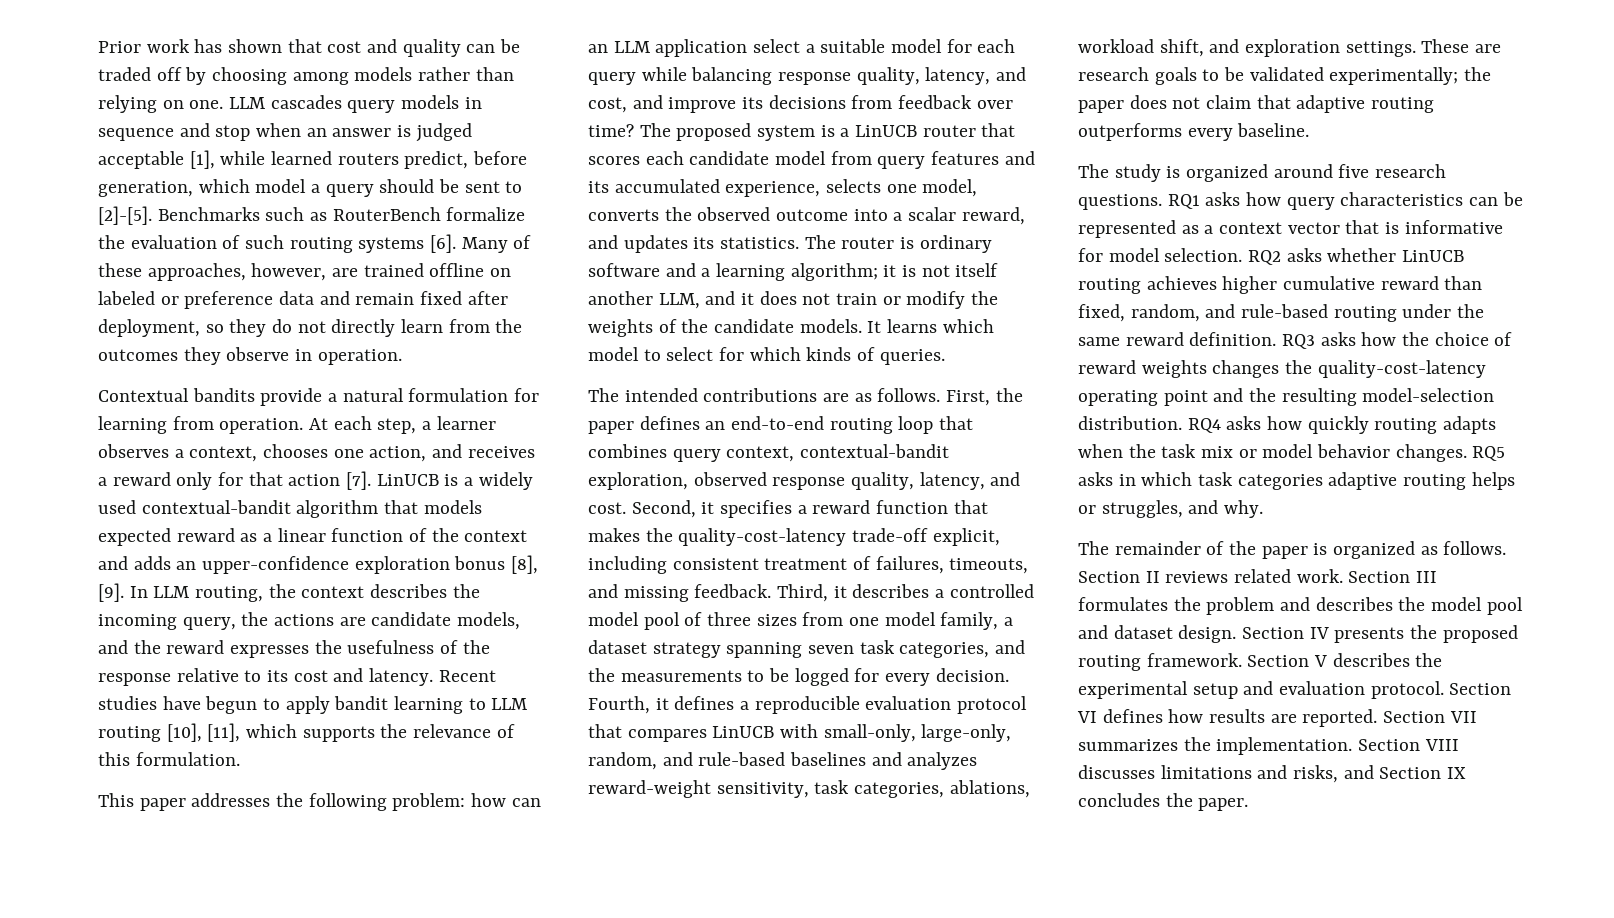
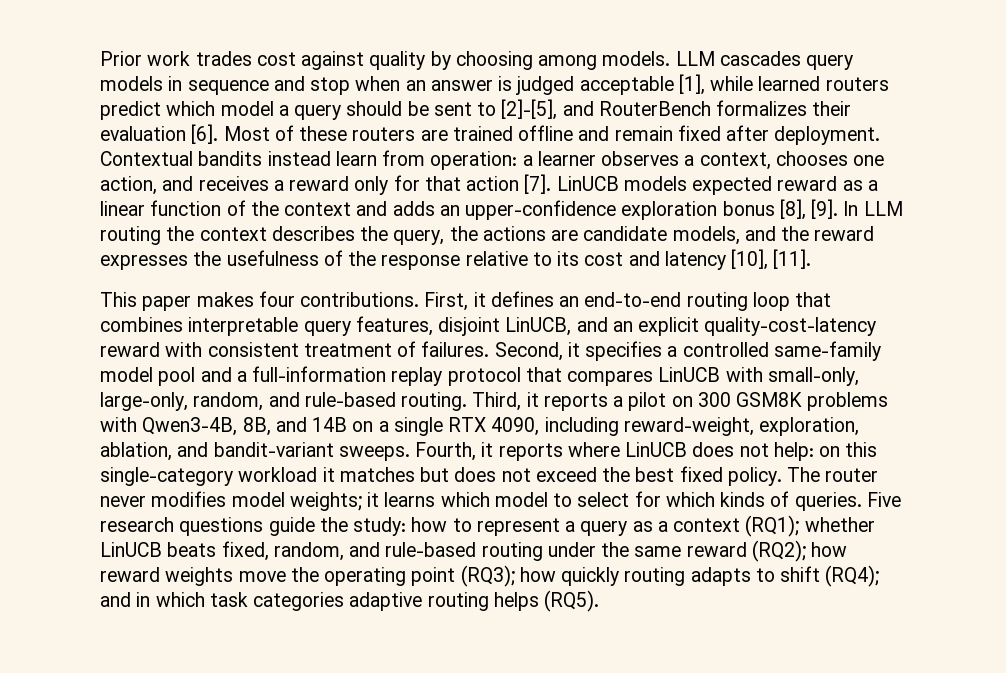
- Prior work has shown that cost and quality can be traded off by choosing among models rather than relying on one.
+ Prior work trades cost against quality by choosing among models.
- LLM cascades query models in sequence and stop when an answer is judged acceptable [1], while learned routers predict, before generation, which model a query should be sent to [2]-[5]. Benchmarks such as RouterBench formalize the evaluation of such routing systems [6]. Many of these approaches, however, are trained offline on labeled or preference data and remain fixed after deployment, so they do not directly learn from the outcomes they observe in operation.
- Contextual bandits provide a natural formulation for learning from operation. At each step, a learner observes a context, chooses one action, and receives a reward only for that action [7].
+ LLM cascades query models in sequence and stop when an answer is judged acceptable [1], while learned routers predict which model a query should be sent to [2]-[5], and RouterBench formalizes their evaluation [6]. Most of these routers are trained offline and remain fixed after deployment. Contextual bandits instead learn from operation: a learner observes a context, chooses one action, and receives a reward only for that action [7].
- LinUCB is a widely used contextual-bandit algorithm that models expected reward as a linear function of the context and adds an upper-confidence exploration bonus [8], [9].
+ LinUCB models expected reward as a linear function of the context and adds an upper-confidence exploration bonus [8], [9].
- In LLM routing, the context describes the incoming query, the actions are candidate models, and the reward expresses the usefulness of the response relative to its cost and latency. Recent studies have begun to apply bandit learning to LLM routing [10], [11], which supports the relevance of this formulation.
- This paper addresses the following problem: how can an LLM application select a suitable model for each query while balancing response quality, latency, and cost, and improve its decisions from feedback over time? The proposed system is a LinUCB router that scores each candidate model from query features and its accumulated experience, selects one model, converts the observed outcome into a scalar reward, and updates its statistics. The router is ordinary software and a learning algorithm; it is not itself another LLM, and it does not train or modify the weights of the candidate models. It learns which model to select for which kinds of queries.
- The intended contributions are as follows. First, the paper defines an end-to-end routing loop that combines query context, contextual-bandit exploration, observed response quality, latency, and cost. Second, it specifies a reward function that makes the quality-cost-latency trade-off explicit, including consistent treatment of failures, timeouts, and missing feedback. Third, it describes a controlled model pool of three sizes from one model family, a dataset strategy spanning seven task categories, and the measurements to be logged for every decision. Fourth, it defines a reproducible evaluation protocol that compares LinUCB with small-only, large-only, random, and rule-based baselines and analyzes reward-weight sensitivity, task categories, ablations, workload shift, and exploration settings. These are research goals to be validated experimentally; the paper does not claim that adaptive routing outperforms every baseline.
- The study is organized around five research questions. RQ1 asks how query characteristics can be represented as a context vector that is informative for model selection. RQ2 asks whether LinUCB routing achieves higher cumulative reward than fixed, random, and rule-based routing under the same reward definition. RQ3 asks how the choice of reward weights changes the quality-cost-latency operating point and the resulting model-selection distribution. RQ4 asks how quickly routing adapts when the task mix or model behavior changes. RQ5 asks in which task categories adaptive routing helps or struggles, and why.
- The remainder of the paper is organized as follows. Section II reviews related work. Section III formulates the problem and describes the model pool and dataset design. Section IV presents the proposed routing framework. Section V describes the experimental setup and evaluation protocol. Section VI defines how results are reported. Section VII summarizes the implementation. Section VIII discusses limitations and risks, and Section IX concludes the paper.
+ In LLM routing the context describes the query, the actions are candidate models, and the reward expresses the usefulness of the response relative to its cost and latency [10], [11].
+ This paper makes four contributions. First, it defines an end-to-end routing loop that combines interpretable query features, disjoint LinUCB, and an explicit quality-cost-latency reward with consistent treatment of failures. Second, it specifies a controlled same-family model pool and a full-information replay protocol that compares LinUCB with small-only, large-only, random, and rule-based routing. Third, it reports a pilot on 300 GSM8K problems with Qwen3-4B, 8B, and 14B on a single RTX 4090, including reward-weight, exploration, ablation, and bandit-variant sweeps. Fourth, it reports where LinUCB does not help: on this single-category workload it matches but does not exceed the best fixed policy. The router never modifies model weights; it learns which model to select for which kinds of queries. Five research questions guide the study: how to represent a query as a context (RQ1); whether LinUCB beats fixed, random, and rule-based routing under the same reward (RQ2); how reward weights move the operating point (RQ3); how quickly routing adapts to shift (RQ4); and in which task categories adaptive routing helps (RQ5).

